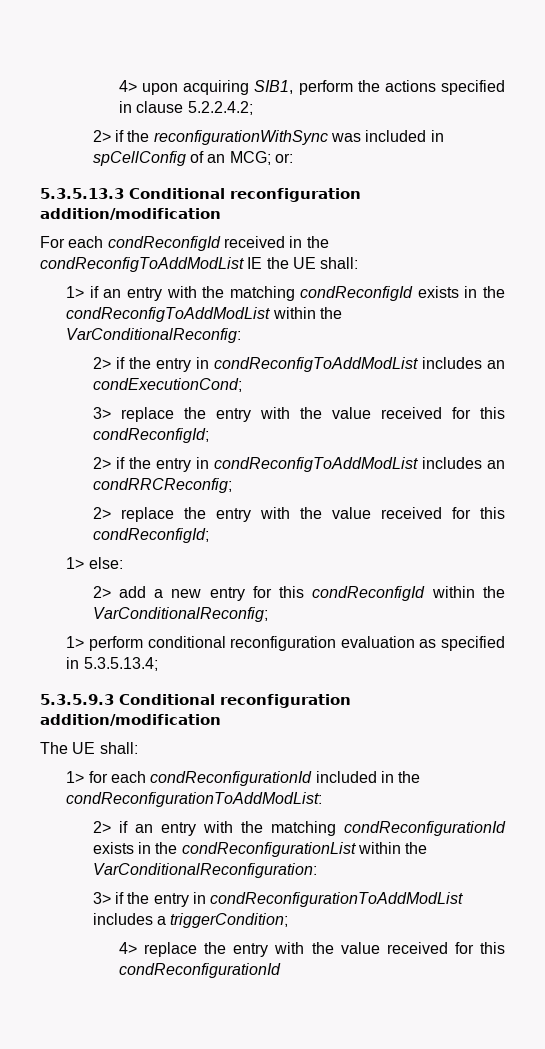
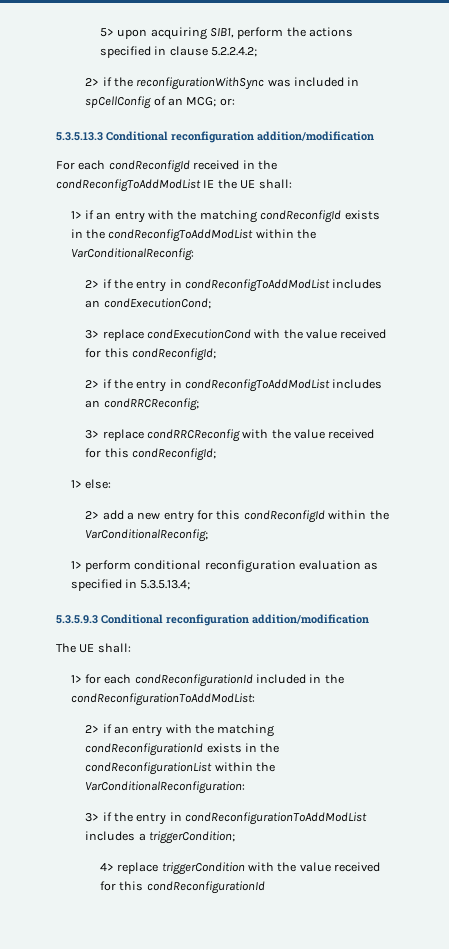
- 4> upon acquiring SIB1, perform the actions specified in clause 5.2.2.4.2;
+ 5> upon acquiring SIB1, perform the actions specified in clause 5.2.2.4.2;
- 3> replace the entry with the value received for this condReconfigId;
+ 3> replace condExecutionCond with the value received for this condReconfigId;
- 2> replace the entry with the value received for this condReconfigId;
+ 3> replace condRRCReconfig with the value received for this condReconfigId;
- 4> replace the entry with the value received for this condReconfigurationId
+ 4> replace triggerCondition with the value received for this condReconfigurationId

